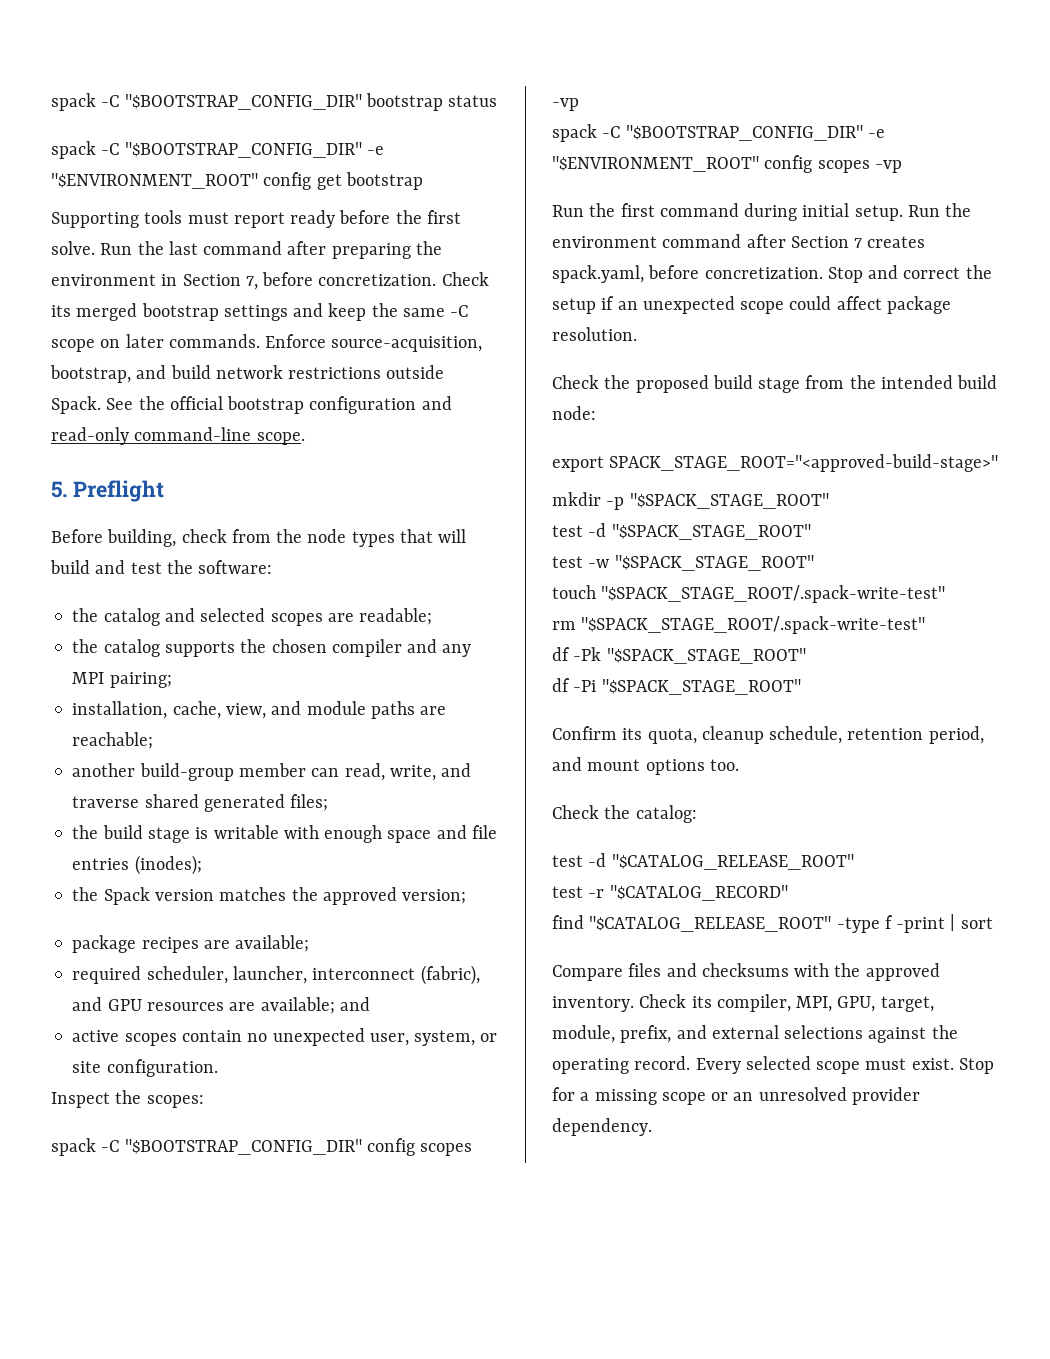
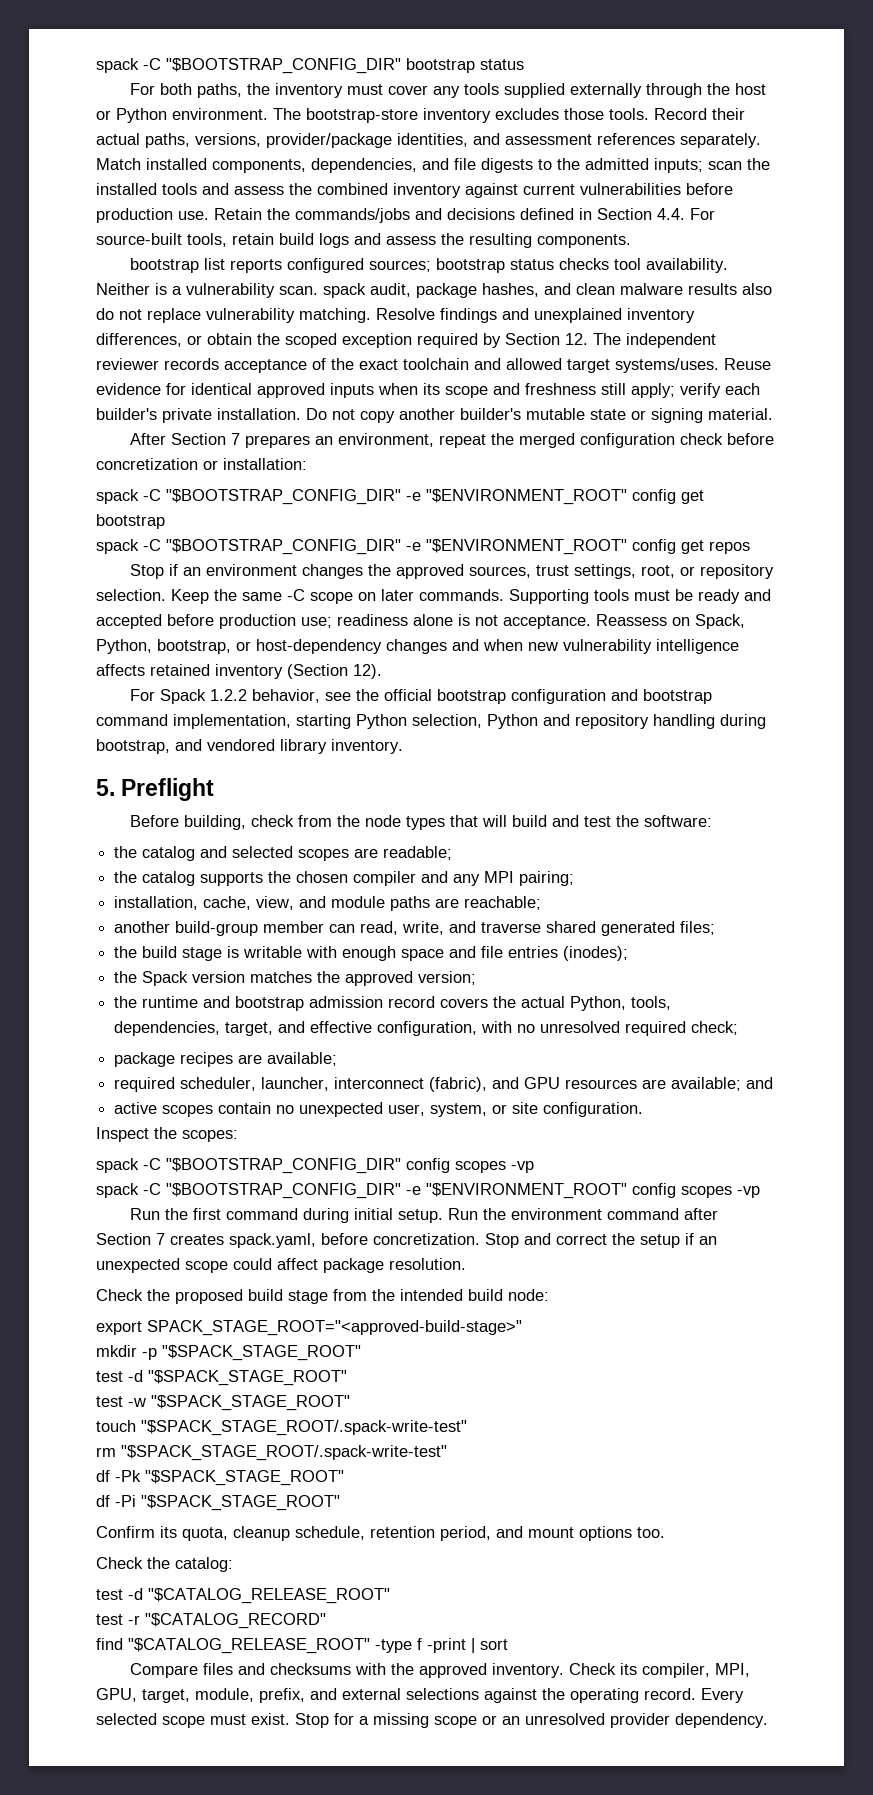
+ For both paths, the inventory must cover any tools supplied externally through the host or Python environment. The bootstrap-store inventory excludes those tools. Record their actual paths, versions, provider/package identities, and assessment references separately. Match installed components, dependencies, and file digests to the admitted inputs; scan the installed tools and assess the combined inventory against current vulnerabilities before production use. Retain the commands/jobs and decisions defined in Section 4.4. For source-built tools, retain build logs and assess the resulting components.
+ bootstrap list reports configured sources; bootstrap status checks tool availability. Neither is a vulnerability scan. spack audit, package hashes, and clean malware results also do not replace vulnerability matching. Resolve findings and unexplained inventory differences, or obtain the scoped exception required by Section 12. The independent reviewer records acceptance of the exact toolchain and allowed target systems/uses. Reuse evidence for identical approved inputs when its scope and freshness still apply; verify each builder's private installation. Do not copy another builder's mutable state or signing material.
+ After Section 7 prepares an environment, repeat the merged configuration check before concretization or installation:
- Supporting tools must report ready before the first solve. Run the last command after preparing the environment in Section 7, before concretization. Check its merged bootstrap settings and keep the same -C scope on later commands.
+ spack -C "$BOOTSTRAP_CONFIG_DIR" -e "$ENVIRONMENT_ROOT" config get repos
+ Stop if an environment changes the approved sources, trust settings, root, or repository selection. Keep the same -C scope on later commands.
- Enforce source-acquisition, bootstrap, and build network restrictions outside Spack. See the official bootstrap configuration and read-only command-line scope.
+ Supporting tools must be ready and accepted before production use; readiness alone is not acceptance. Reassess on Spack, Python, bootstrap, or host-dependency changes and when new vulnerability intelligence affects retained inventory (Section 12).
+ For Spack 1.2.2 behavior, see the official bootstrap configuration and bootstrap command implementation, starting Python selection, Python and repository handling during bootstrap, and vendored library inventory.
+ the runtime and bootstrap admission record covers the actual Python, tools, dependencies, target, and effective configuration, with no unresolved required check;

